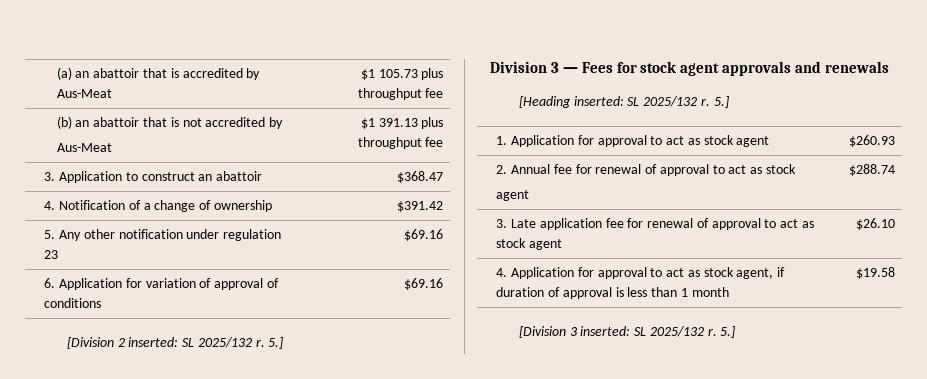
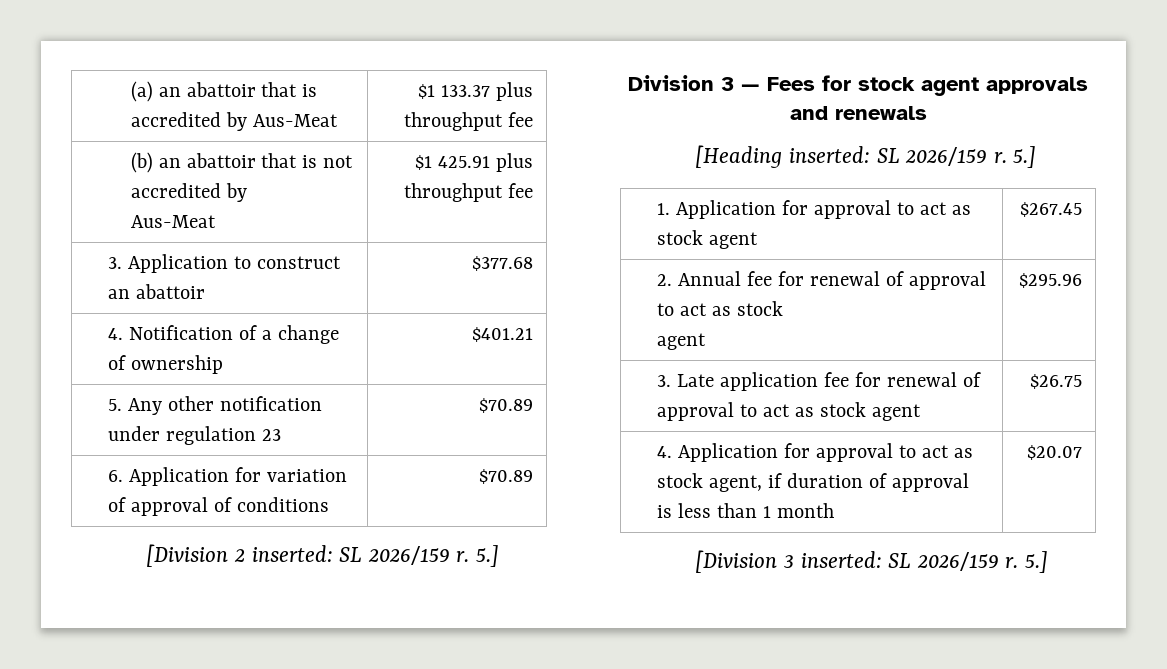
- (a) an abattoir that is accredited by Aus-Meat | $1 105.73 plus throughput fee
+ (a) an abattoir that is accredited by Aus-Meat | $1 133.37 plus throughput fee
  (b) an abattoir that is not accredited by
- Aus-Meat | $1 391.13 plus throughput fee
+ Aus-Meat | $1 425.91 plus throughput fee
- 3. Application to construct an abattoir | $368.47
+ 3. Application to construct an abattoir | $377.68
- 4. Notification of a change of ownership | $391.42
+ 4. Notification of a change of ownership | $401.21
- 5. Any other notification under regulation 23 | $69.16
+ 5. Any other notification under regulation 23 | $70.89
- 6. Application for variation of approval of conditions | $69.16
+ 6. Application for variation of approval of conditions | $70.89
- [Division 2 inserted: SL 2025/132 r.
+ [Division 2 inserted: SL 2026/159 r.
- [Heading inserted: SL 2025/132 r.
+ [Heading inserted: SL 2026/159 r.
- 1. Application for approval to act as stock agent | $260.93
+ 1. Application for approval to act as stock agent | $267.45
  2. Annual fee for renewal of approval to act as stock
- agent | $288.74
+ agent | $295.96
- 3. Late application fee for renewal of approval to act as stock agent | $26.10
+ 3. Late application fee for renewal of approval to act as stock agent | $26.75
- 4. Application for approval to act as stock agent, if duration of approval is less than 1 month | $19.58
+ 4. Application for approval to act as stock agent, if duration of approval is less than 1 month | $20.07
- [Division 3 inserted: SL 2025/132 r.
+ [Division 3 inserted: SL 2026/159 r.

